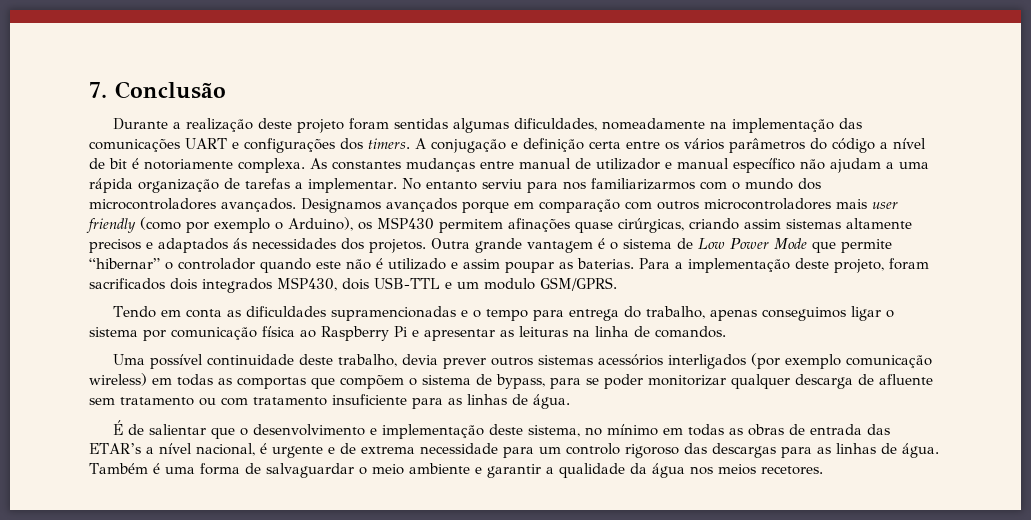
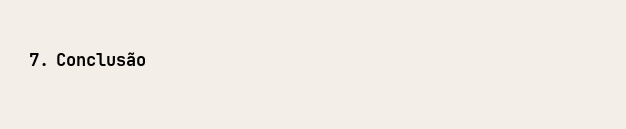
- Durante a realização deste projeto foram sentidas algumas dificuldades, nomeadamente na implementação das comunicações UART e configurações dos timers. A conjugação e definição certa entre os vários parâmetros do código a nível de bit é notoriamente complexa. As constantes mudanças entre manual de utilizador e manual específico não ajudam a uma rápida organização de tarefas a implementar. No entanto serviu para nos familiarizarmos com o mundo dos microcontroladores avançados. Designamos avançados porque em comparação com outros microcontroladores mais user friendly (como por exemplo o Arduino), os MSP430 permitem afinações quase cirúrgicas, criando assim sistemas altamente precisos e adaptados ás necessidades dos projetos. Outra grande vantagem é o sistema de Low Power Mode que permite “hibernar” o controlador quando este não é utilizado e assim poupar as baterias. Para a implementação deste projeto, foram sacrificados dois integrados MSP430, dois USB-TTL e um modulo GSM/GPRS.
- Tendo em conta as dificuldades supramencionadas e o tempo para entrega do trabalho, apenas conseguimos ligar o sistema por comunicação física ao Raspberry Pi e apresentar as leituras na linha de comandos.
- Uma possível continuidade deste trabalho, devia prever outros sistemas acessórios interligados (por exemplo comunicação wireless) em todas as comportas que compõem o sistema de bypass, para se poder monitorizar qualquer descarga de afluente sem tratamento ou com tratamento insuficiente para as linhas de água.
- É de salientar que o desenvolvimento e implementação deste sistema, no mínimo em todas as obras de entrada das ETAR’s a nível nacional, é urgente e de extrema necessidade para um controlo rigoroso das descargas para as linhas de água. Também é uma forma de salvaguardar o meio ambiente e garantir a qualidade da água nos meios recetores.

